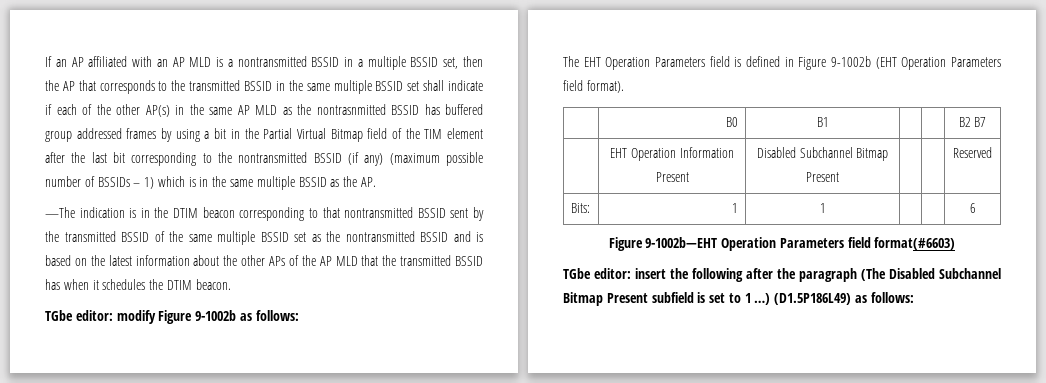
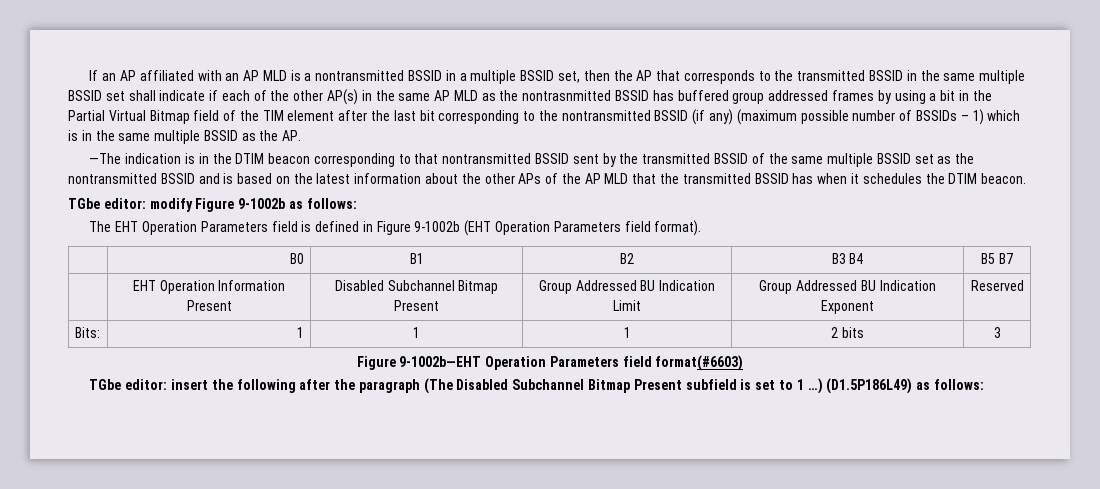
- | B0 | B1 | | | B2 B7
+ | B0 | B1 | B2 | B3 B4 | B5 B7
- | EHT Operation Information Present | Disabled Subchannel Bitmap Present | | | Reserved
+ | EHT Operation Information Present | Disabled Subchannel Bitmap Present | Group Addressed BU Indication Limit | Group Addressed BU Indication Exponent | Reserved
- Bits: | 1 | 1 | | | 6
+ Bits: | 1 | 1 | 1 | 2 bits | 3

